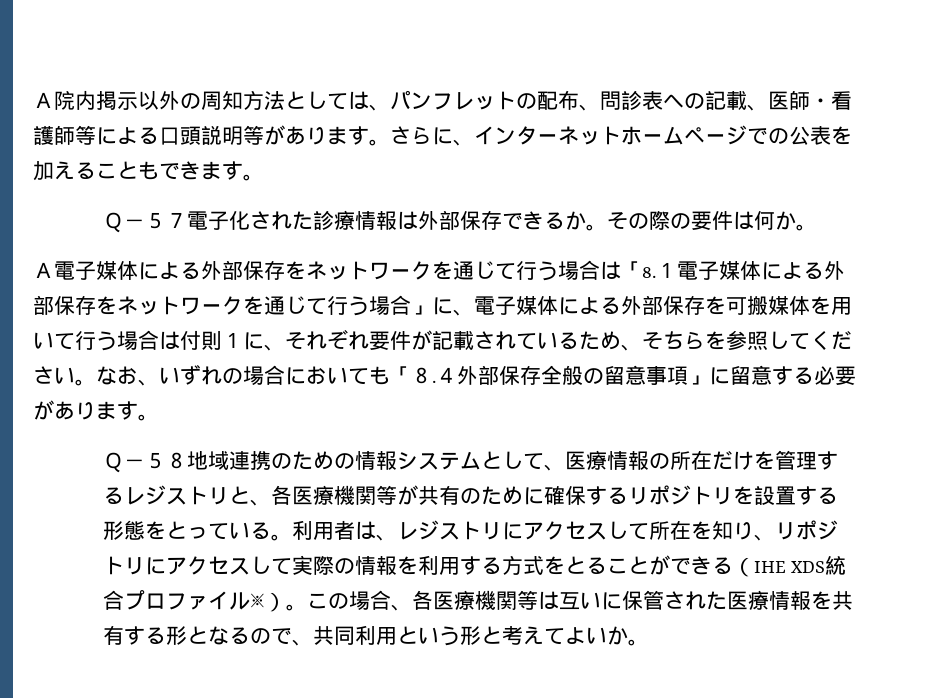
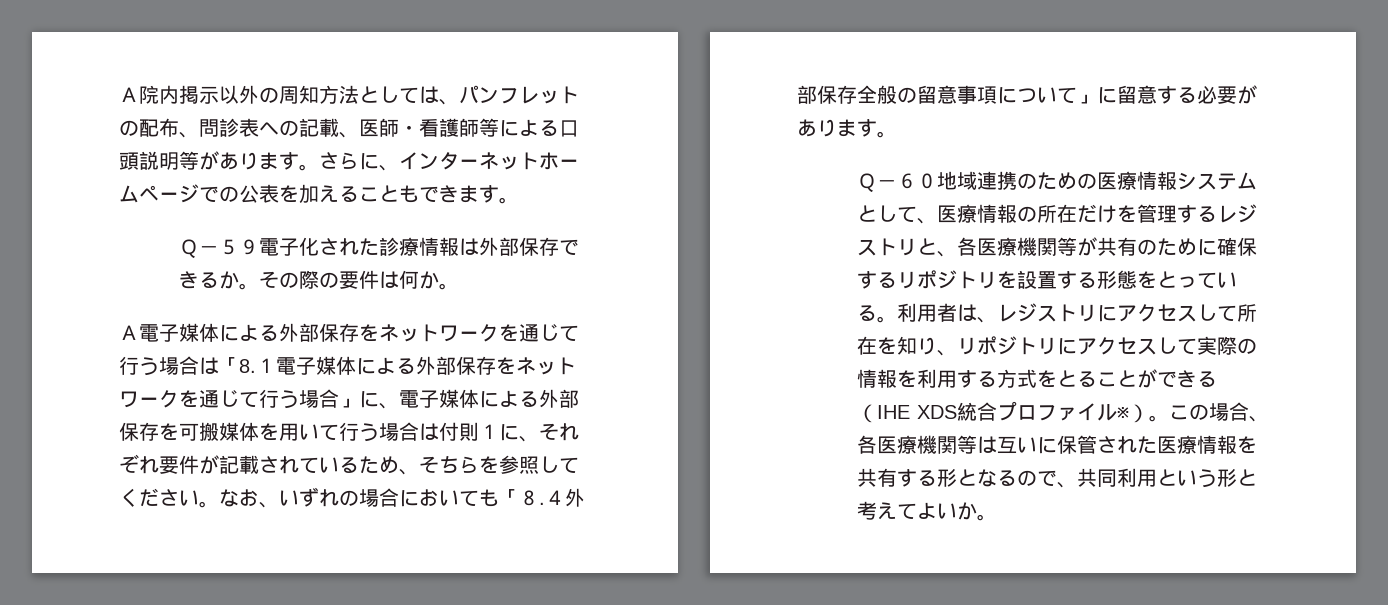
- Ｑ－５７電子化された診療情報は外部保存できるか。
+ Ｑ－５９電子化された診療情報は外部保存できるか。
- ４外部保存全般の留意事項」に留意する必要があります。
+ ４外部保存全般の留意事項について」に留意する必要があります。
- Ｑ－５８地域連携のための情報システムとして、医療情報の所在だけを管理するレジストリと、各医療機関等が共有のために確保するリポジトリを設置する形態をとっている。
+ Ｑ－６０地域連携のための医療情報システムとして、医療情報の所在だけを管理するレジストリと、各医療機関等が共有のために確保するリポジトリを設置する形態をとっている。

